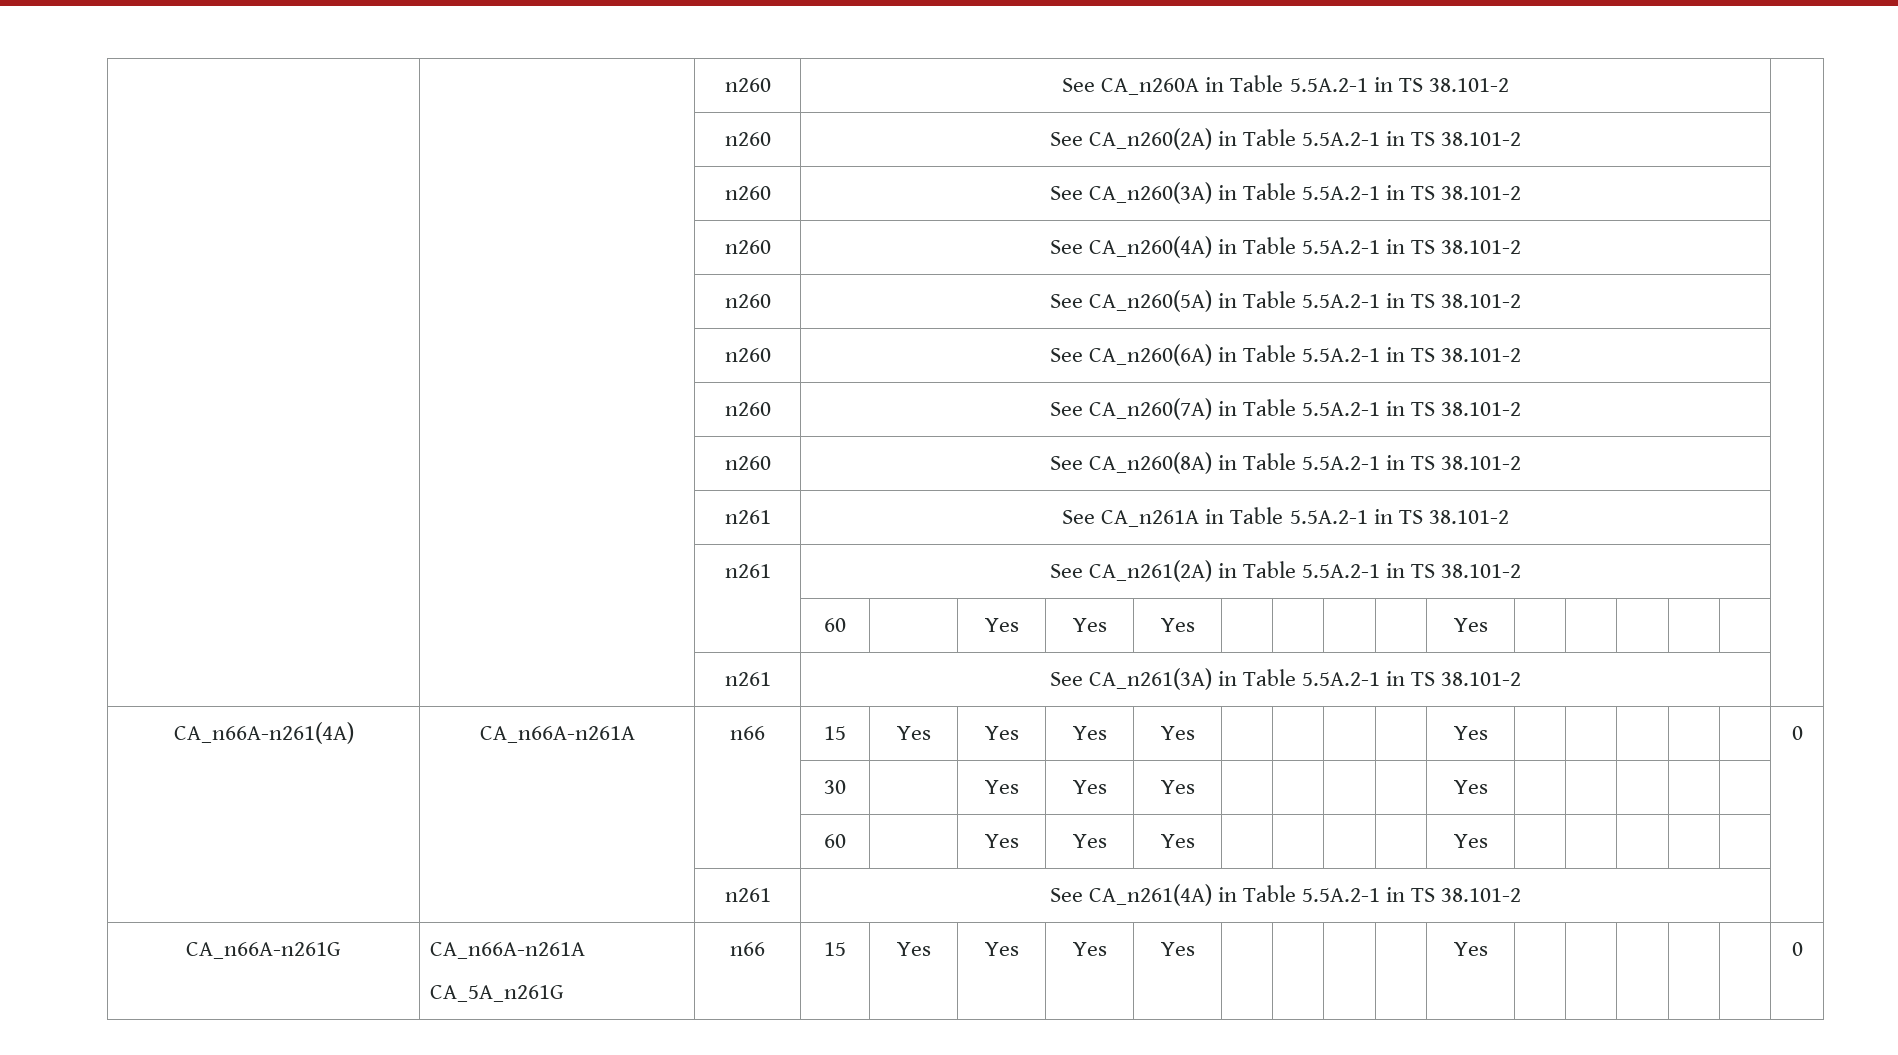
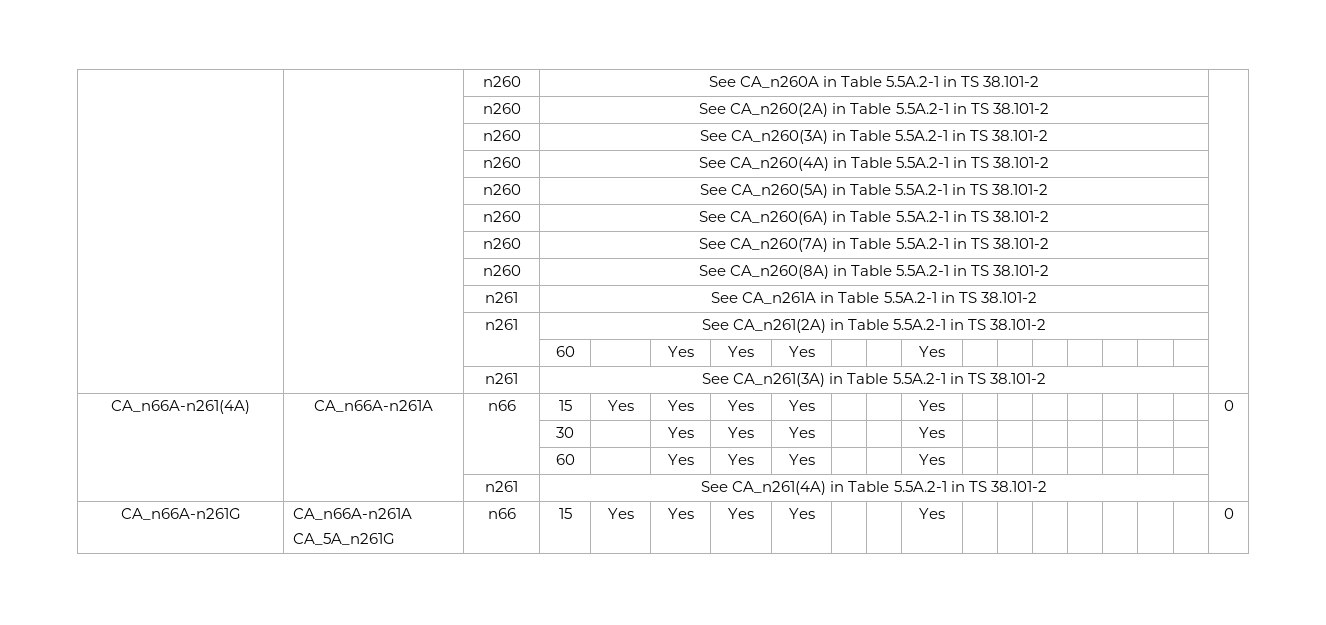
  | | n261 | See CA_n261(2A) in Table 5.5A.2-1 in TS 38.101-2 |
- | | | 60 | | Yes | Yes | Yes | | | | | Yes | | | | | |
+ | | | 60 | | Yes | Yes | Yes | | | Yes | | | | | | | |
- CA_n66A-n261(4A) | CA_n66A-n261A | n66 | 15 | Yes | Yes | Yes | Yes | | | | | Yes | | | | | | 0
+ CA_n66A-n261(4A) | CA_n66A-n261A | n66 | 15 | Yes | Yes | Yes | Yes | | | Yes | | | | | | | | 0
- | | | 30 | | Yes | Yes | Yes | | | | | Yes | | | | | |
- | | | 60 | | Yes | Yes | Yes | | | | | Yes | | | | | |
+ | | | 30 | | Yes | Yes | Yes | | | Yes | | | | | | | |
+ | | | 60 | | Yes | Yes | Yes | | | Yes | | | | | | | |
  CA_n66A-n261G | CA_n66A-n261A
- CA_5A_n261G | n66 | 15 | Yes | Yes | Yes | Yes | | | | | Yes | | | | | | 0
+ CA_5A_n261G | n66 | 15 | Yes | Yes | Yes | Yes | | | Yes | | | | | | | | 0

